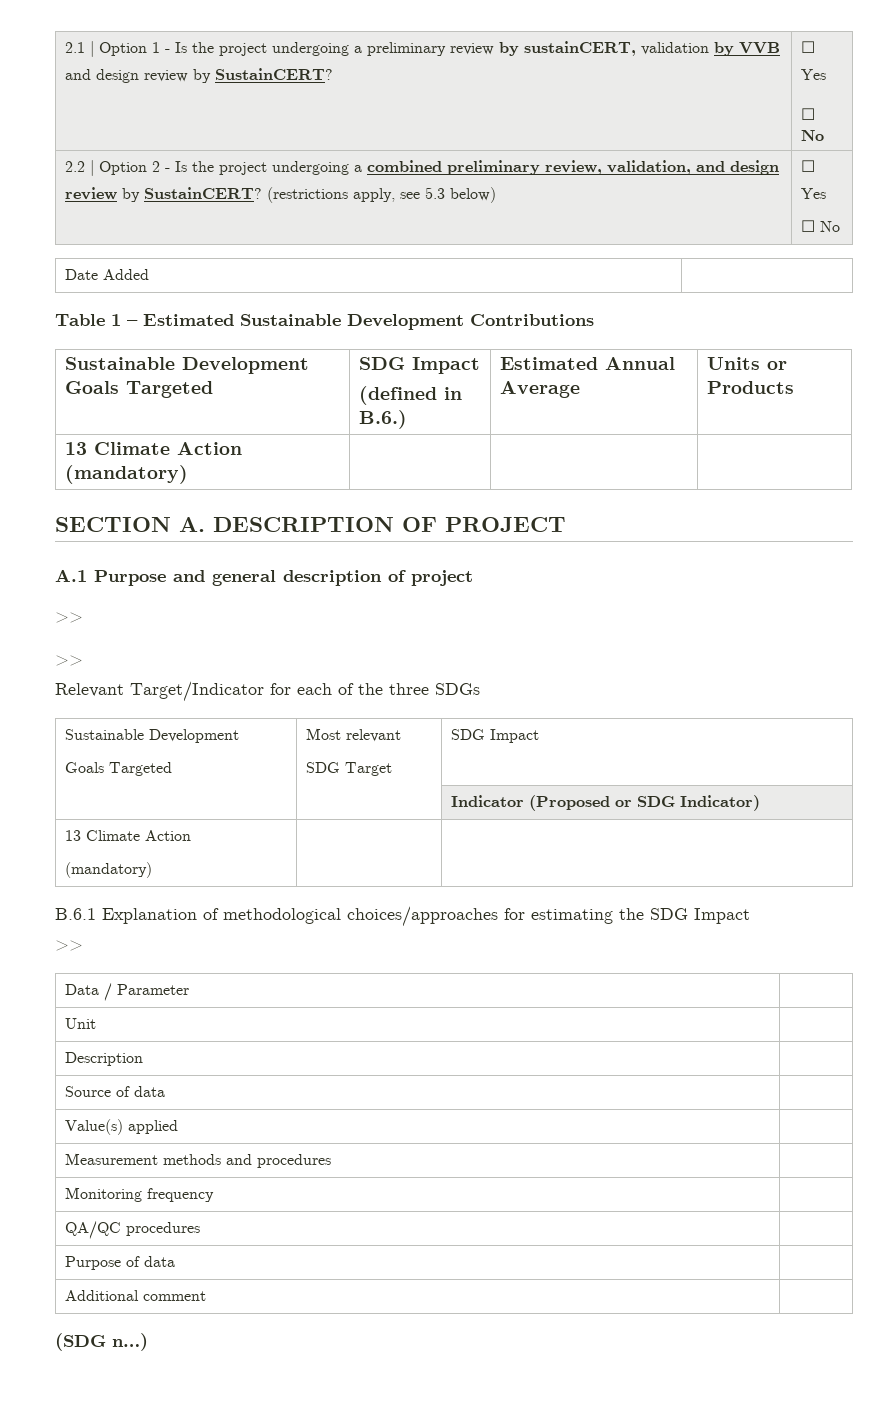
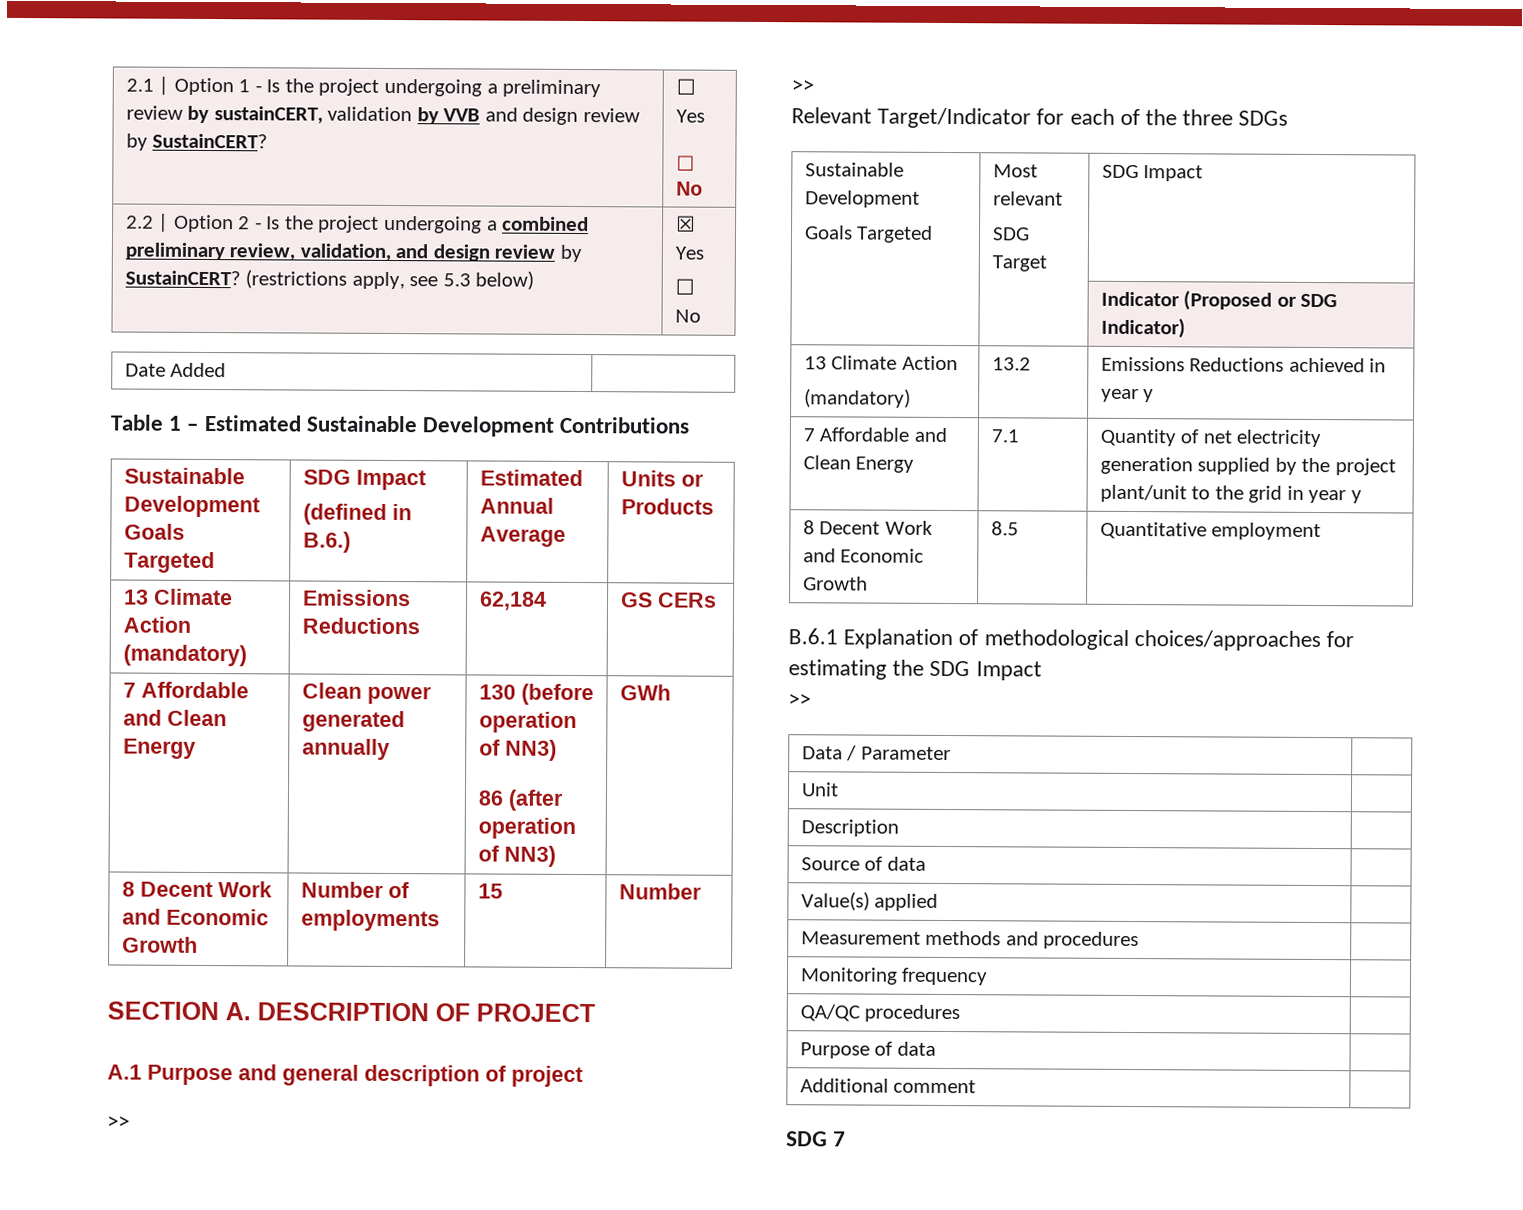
- 2.2 | Option 2 - Is the project undergoing a combined preliminary review, validation, and design review by SustainCERT? (restrictions apply, see 5.3 below) | ☐ Yes
+ 2.2 | Option 2 - Is the project undergoing a combined preliminary review, validation, and design review by SustainCERT? (restrictions apply, see 5.3 below) | ☒ Yes
- 13 Climate Action (mandatory) | | |
+ 13 Climate Action (mandatory) | Emissions Reductions | 62,184 | GS CERs
+ 7 Affordable and Clean Energy | Clean power generated annually | 130 (before operation of NN3)
+ 86 (after operation of NN3) | GWh
+ 8 Decent Work and Economic Growth | Number of employments | 15 | Number
  | | Indicator (Proposed or SDG Indicator)
  13 Climate Action
- (mandatory) | |
+ (mandatory) | 13.2 | Emissions Reductions achieved in year y
+ 7 Affordable and Clean Energy | 7.1 | Quantity of net electricity generation supplied by the project plant/unit to the grid in year y
+ 8 Decent Work and Economic Growth | 8.5 | Quantitative employment
- (SDG n…)
+ SDG 7

